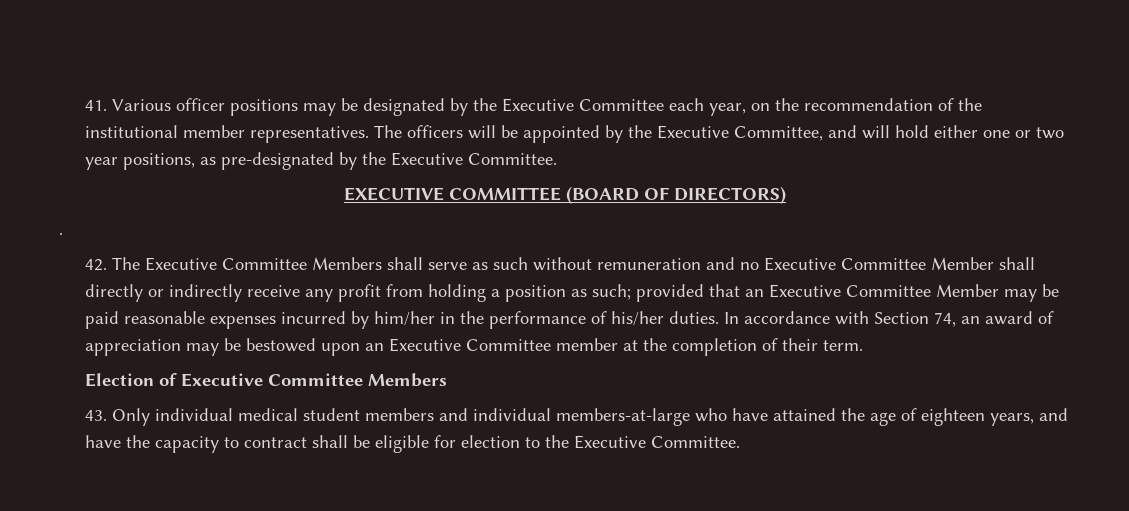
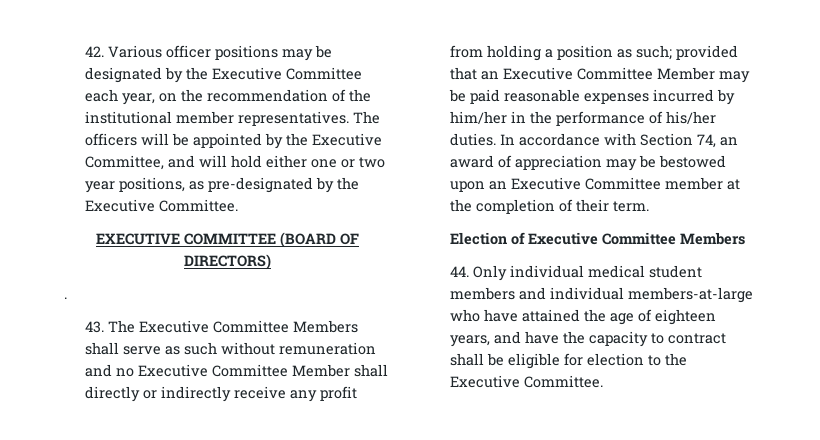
- 41. Various officer positions may be designated by the Executive Committee each year, on the recommendation of the institutional member representatives.
+ 42. Various officer positions may be designated by the Executive Committee each year, on the recommendation of the institutional member representatives.
- 42. The Executive Committee Members shall serve as such without remuneration and no Executive Committee Member shall directly or indirectly receive any profit from holding a position as such; provided that an Executive Committee Member may be paid reasonable expenses incurred by him/her in the performance of his/her duties.
+ 43. The Executive Committee Members shall serve as such without remuneration and no Executive Committee Member shall directly or indirectly receive any profit from holding a position as such; provided that an Executive Committee Member may be paid reasonable expenses incurred by him/her in the performance of his/her duties.
- 43. Only individual medical student members and individual members-at-large who have attained the age of eighteen years, and have the capacity to contract shall be eligible for election to the Executive Committee.
+ 44. Only individual medical student members and individual members-at-large who have attained the age of eighteen years, and have the capacity to contract shall be eligible for election to the Executive Committee.

